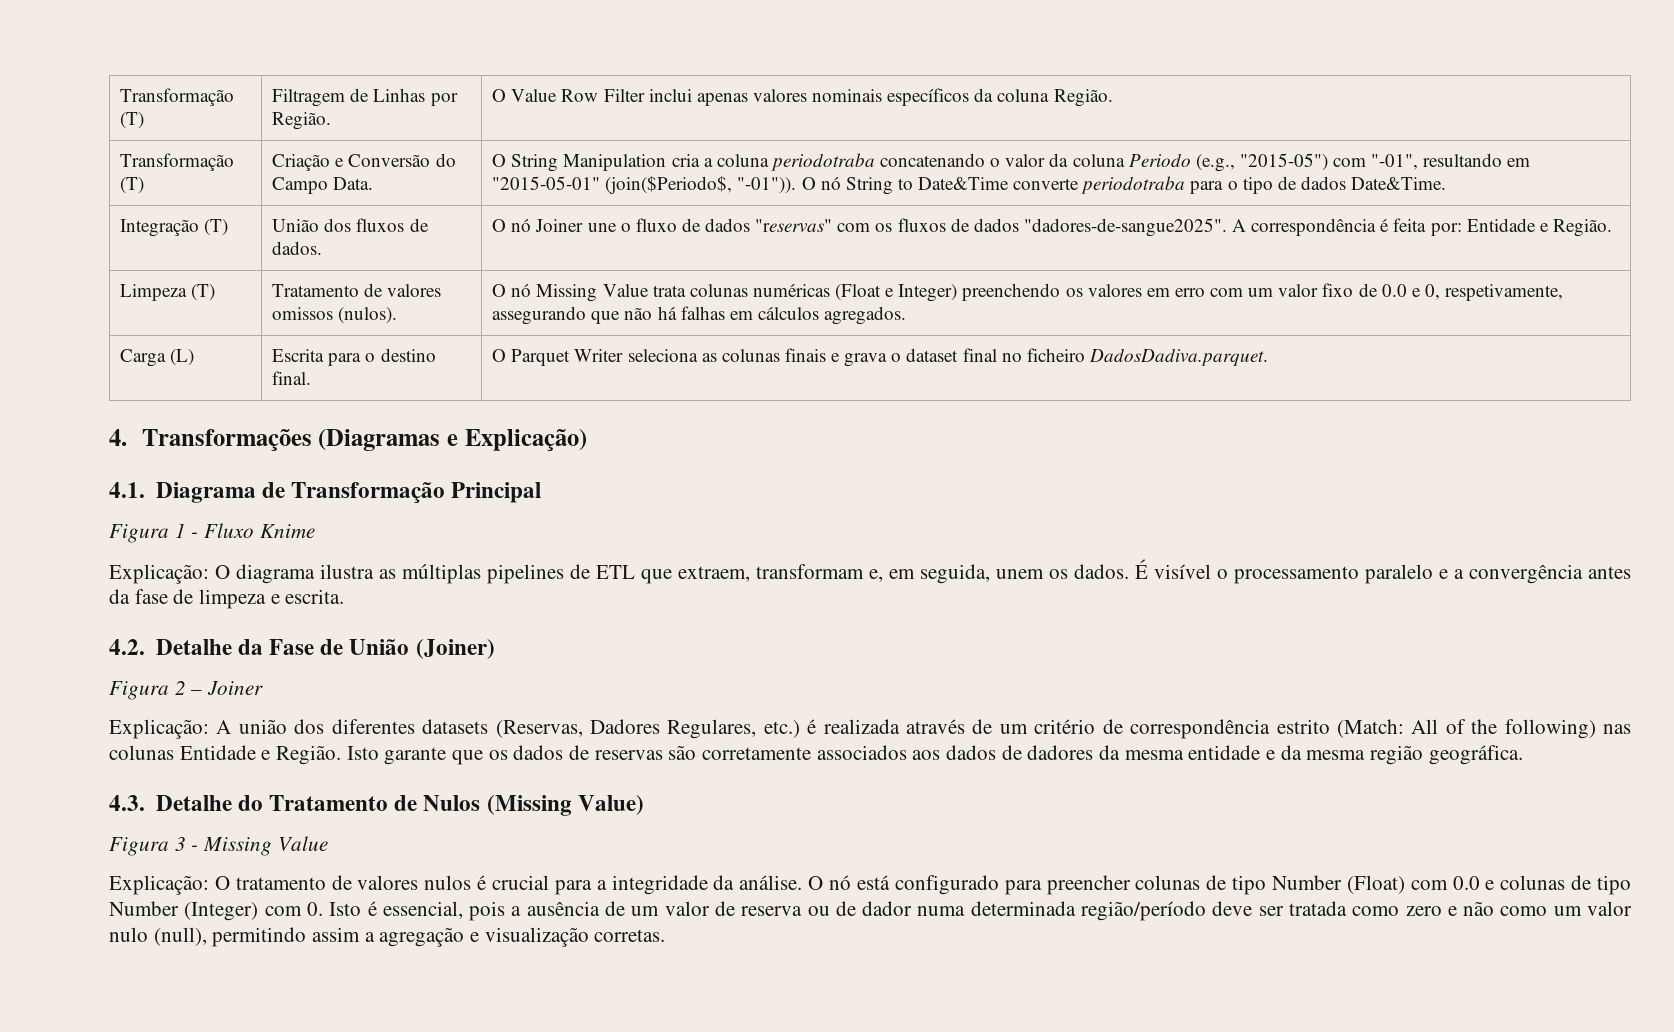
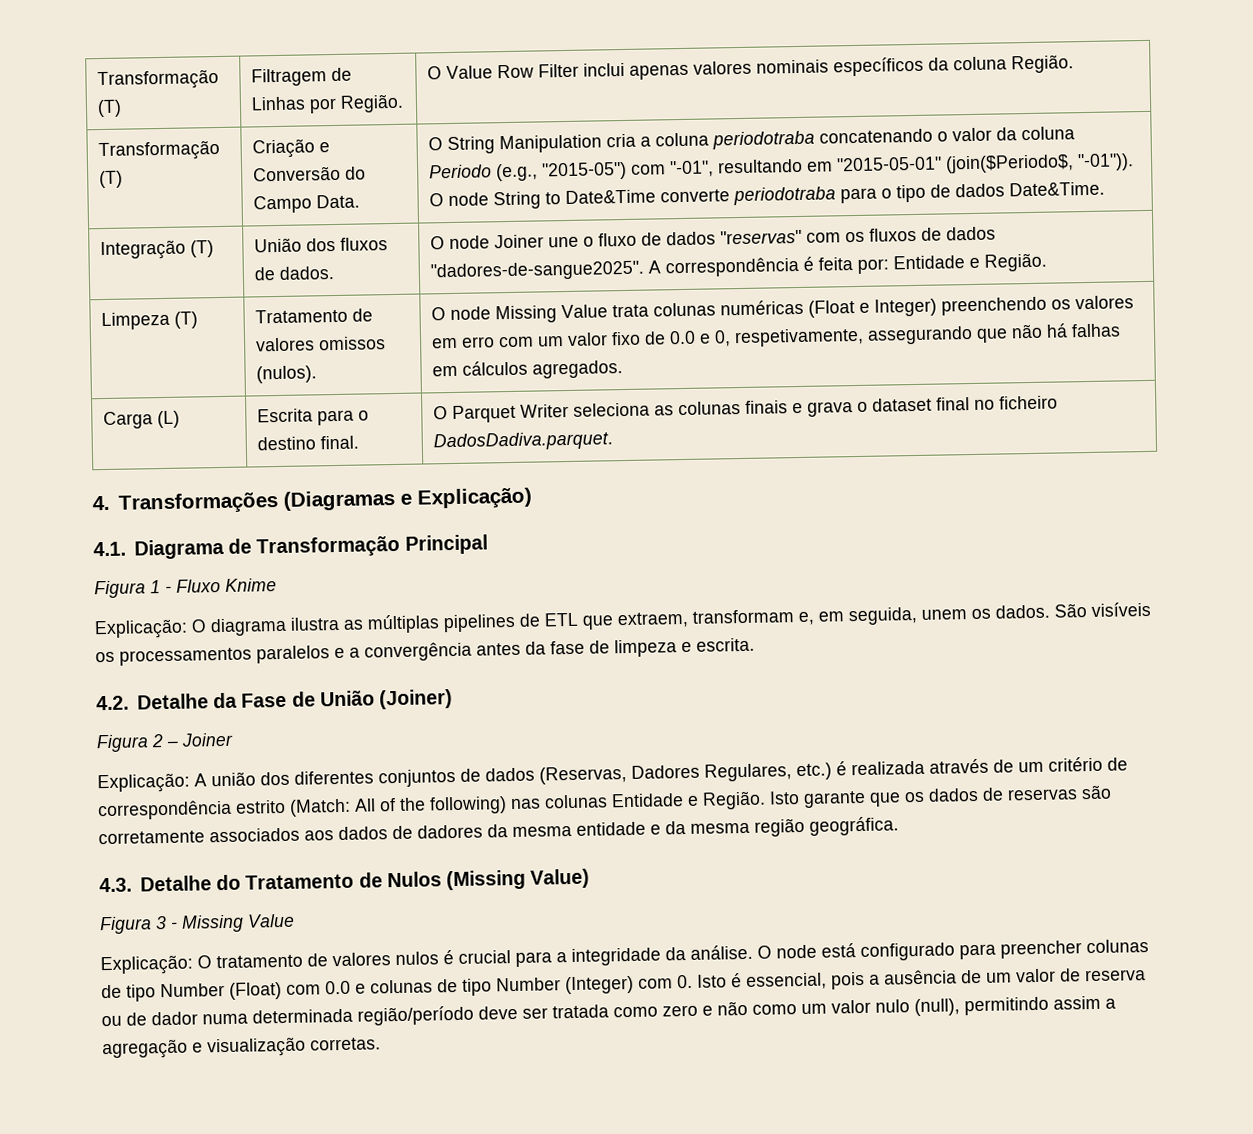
- O nó String to Date&Time converte periodotraba para o tipo de dados Date&Time.
+ O node String to Date&Time converte periodotraba para o tipo de dados Date&Time.
- Integração (T) | União dos fluxos de dados. | O nó Joiner une o fluxo de dados "reservas" com os fluxos de dados "dadores-de-sangue2025". A correspondência é feita por: Entidade e Região.
+ Integração (T) | União dos fluxos de dados. | O node Joiner une o fluxo de dados "reservas" com os fluxos de dados "dadores-de-sangue2025". A correspondência é feita por: Entidade e Região.
- Limpeza (T) | Tratamento de valores omissos (nulos). | O nó Missing Value trata colunas numéricas (Float e Integer) preenchendo os valores em erro com um valor fixo de 0.0 e 0, respetivamente, assegurando que não há falhas em cálculos agregados.
+ Limpeza (T) | Tratamento de valores omissos (nulos). | O node Missing Value trata colunas numéricas (Float e Integer) preenchendo os valores em erro com um valor fixo de 0.0 e 0, respetivamente, assegurando que não há falhas em cálculos agregados.
- É visível o processamento paralelo e a convergência antes da fase de limpeza e escrita.
+ São visíveis os processamentos paralelos e a convergência antes da fase de limpeza e escrita.
- Explicação: A união dos diferentes datasets (Reservas, Dadores Regulares, etc.) é realizada através de um critério de correspondência estrito (Match: All of the following) nas colunas Entidade e Região.
+ Explicação: A união dos diferentes conjuntos de dados (Reservas, Dadores Regulares, etc.) é realizada através de um critério de correspondência estrito (Match: All of the following) nas colunas Entidade e Região.
- O nó está configurado para preencher colunas de tipo Number (Float) com 0.0 e colunas de tipo Number (Integer) com 0. Isto é essencial, pois a ausência de um valor de reserva ou de dador numa determinada região/período deve ser tratada como zero e não como um valor nulo (null), permitindo assim a agregação e visualização corretas.
+ O node está configurado para preencher colunas de tipo Number (Float) com 0.0 e colunas de tipo Number (Integer) com 0. Isto é essencial, pois a ausência de um valor de reserva ou de dador numa determinada região/período deve ser tratada como zero e não como um valor nulo (null), permitindo assim a agregação e visualização corretas.

